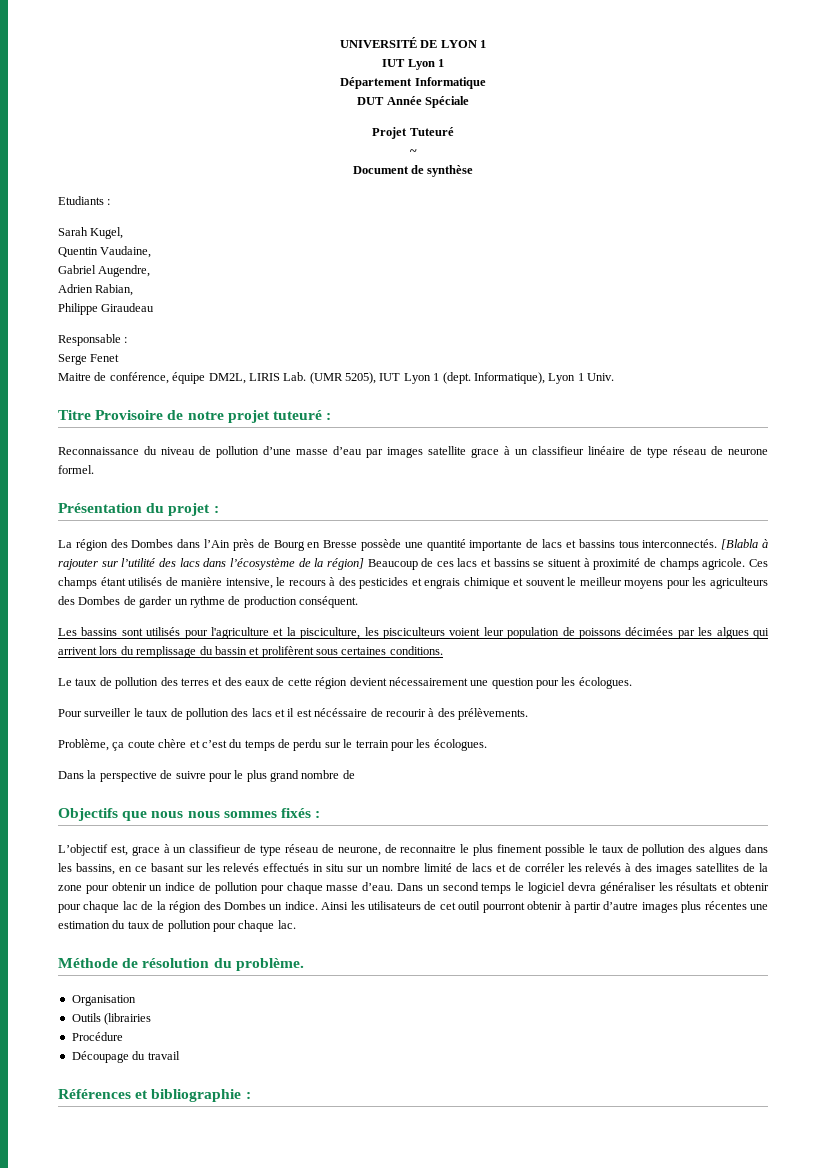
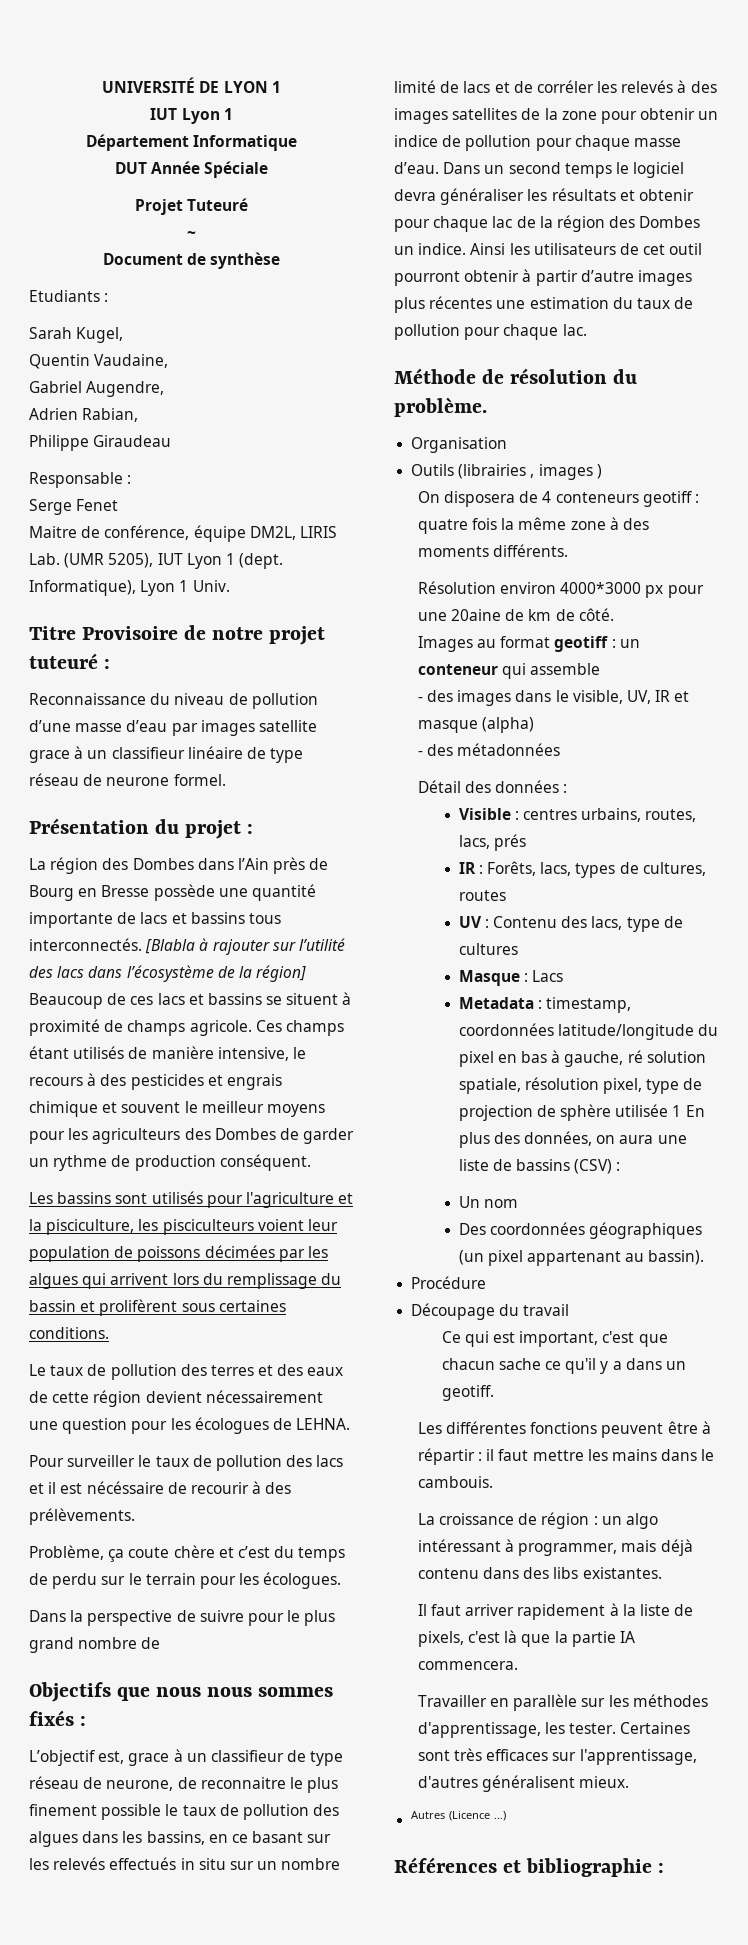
- Le taux de pollution des terres et des eaux de cette région devient nécessairement une question pour les écologues.
+ Le taux de pollution des terres et des eaux de cette région devient nécessairement une question pour les écologues de LEHNA.
- Outils (librairies
+ Outils (librairies , images )
+ On disposera de 4 conteneurs geotiff : quatre fois la même zone à des moments différents.
+ Résolution environ 4000*3000 px pour une 20aine de km de côté.
+ Images au format geotiff : un conteneur qui assemble
+ - des images dans le visible, UV, IR et masque (alpha)
+ - des métadonnées
+ Détail des données :
+ Visible : centres urbains, routes, lacs, prés
+ IR : Forêts, lacs, types de cultures, routes
+ UV : Contenu des lacs, type de cultures
+ Masque : Lacs
+ Metadata : timestamp, coordonnées latitude/longitude du pixel en bas à gauche, ré solution spatiale, résolution pixel, type de projection de sphère utilisée 1 En plus des données, on aura une liste de bassins (CSV) :
+ Un nom
+ Des coordonnées géographiques (un pixel appartenant au bassin).
  Procédure
  Découpage du travail
+ Ce qui est important, c'est que chacun sache ce qu'il y a dans un geotiff.
+ Les différentes fonctions peuvent être à répartir : il faut mettre les mains dans le cambouis.
+ La croissance de région : un algo intéressant à programmer, mais déjà contenu dans des libs existantes.
+ Il faut arriver rapidement à la liste de pixels, c'est là que la partie IA commencera.
+ Travailler en parallèle sur les méthodes d'apprentissage, les tester. Certaines sont très efficaces sur l'apprentissage, d'autres généralisent mieux.
+ Autres (Licence …)

